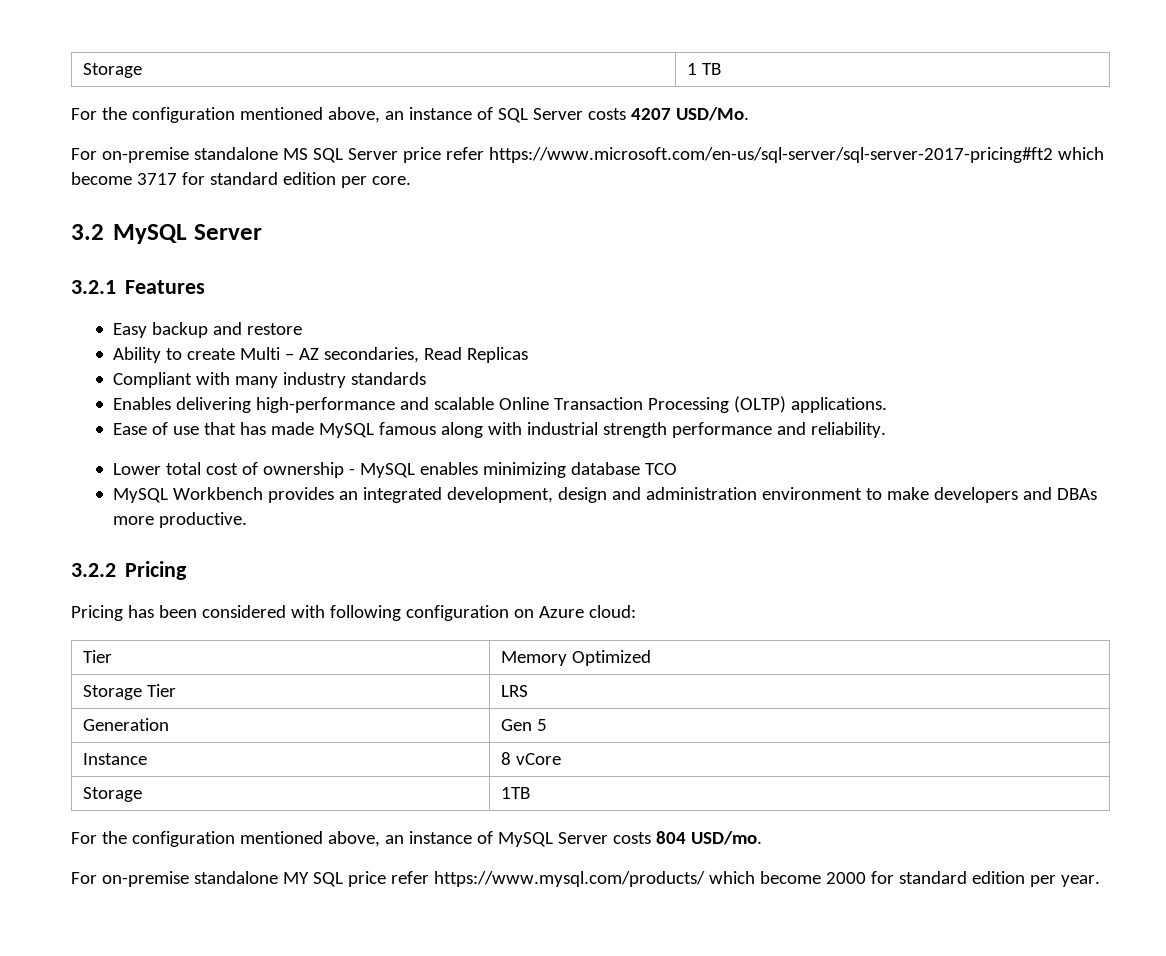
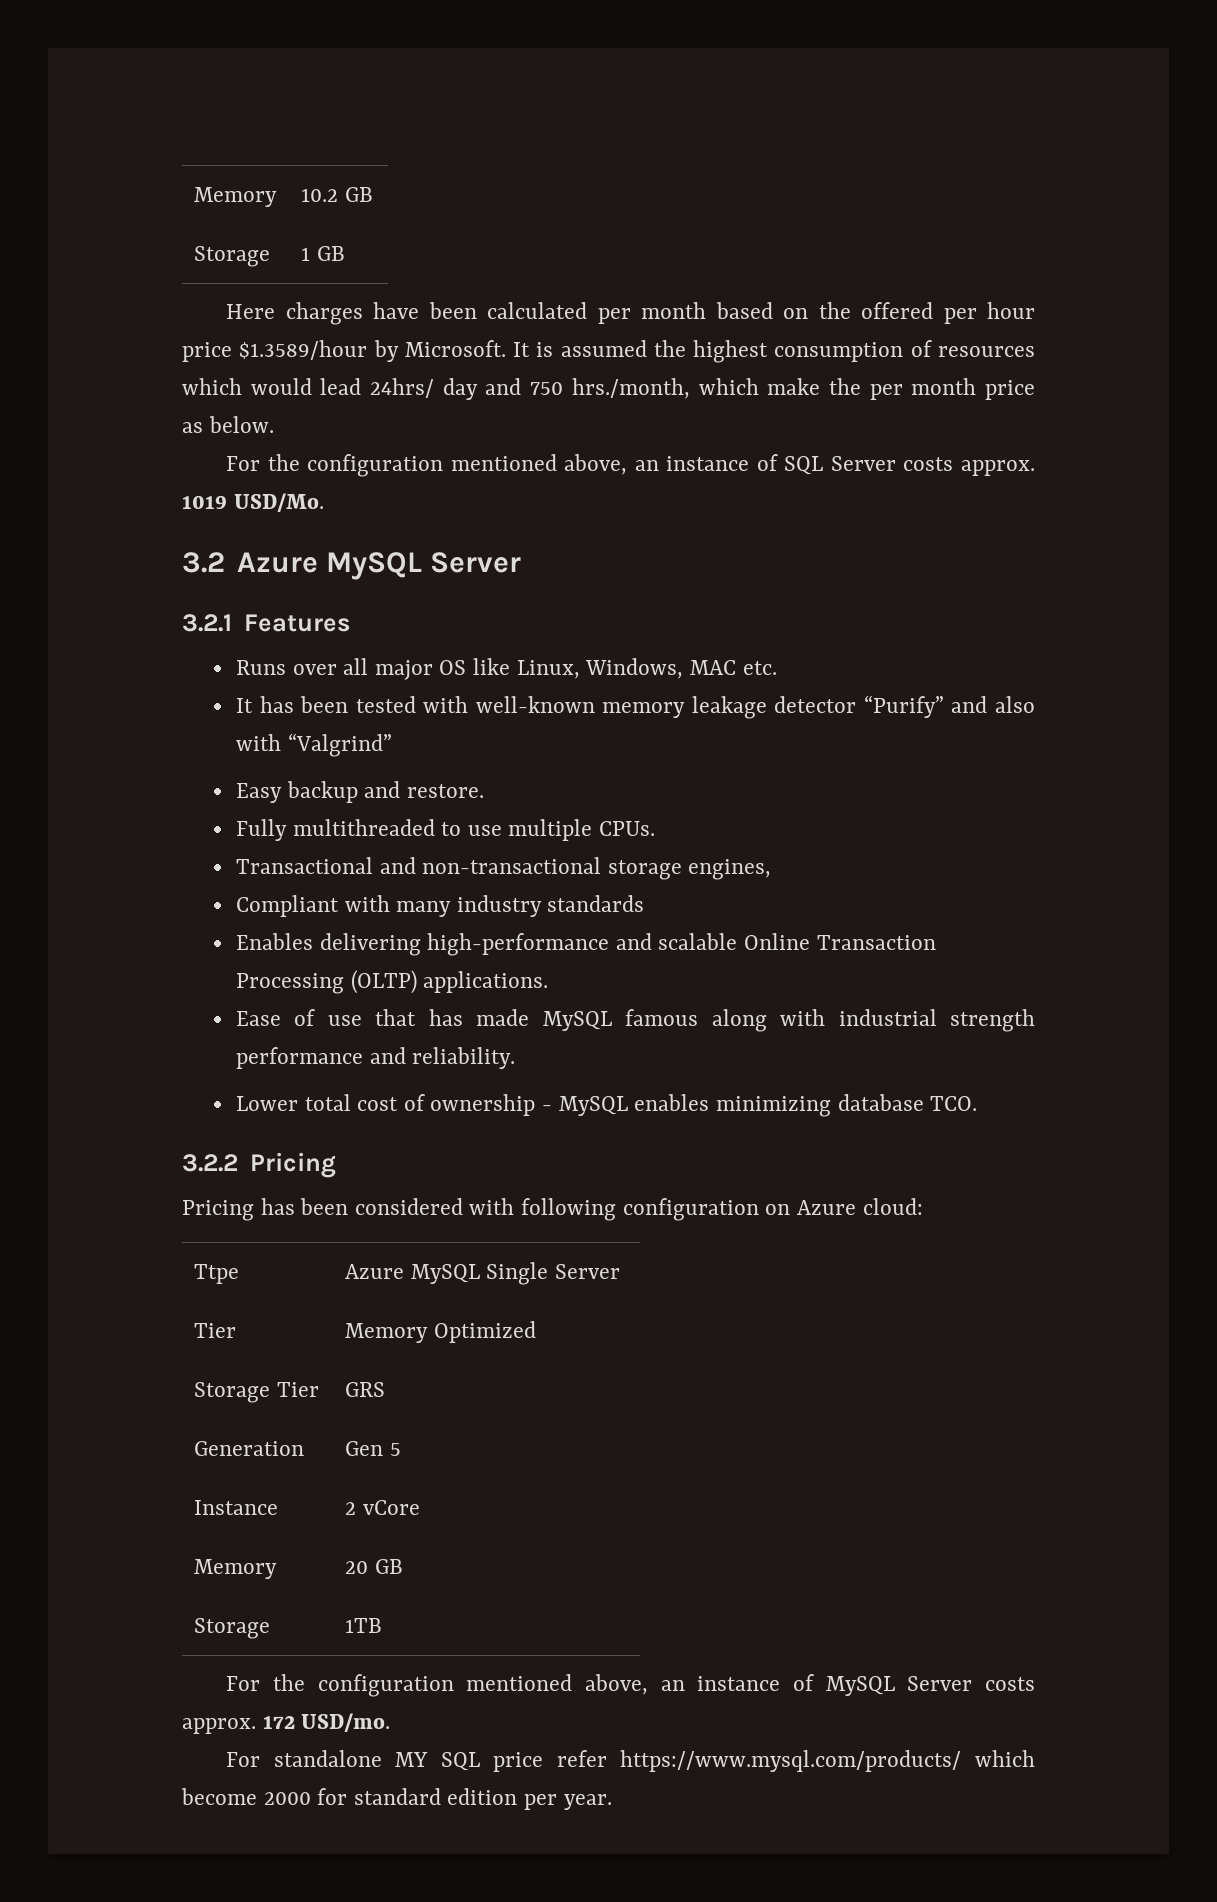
+ Memory | 10.2 GB
- Storage | 1 TB
+ Storage | 1 GB
+ Here charges have been calculated per month based on the offered per hour price $1.3589/hour by Microsoft. It is assumed the highest consumption of resources which would lead 24hrs/ day and 750 hrs./month, which make the per month price as below.
- For the configuration mentioned above, an instance of SQL Server costs 4207 USD/Mo.
+ For the configuration mentioned above, an instance of SQL Server costs approx. 1019 USD/Mo.
- For on-premise standalone MS SQL Server price refer https://www.microsoft.com/en-us/sql-server/sql-server-2017-pricing#ft2 which become 3717 for standard edition per core.
- 3.2 MySQL Server
+ 3.2 Azure MySQL Server
- Easy backup and restore
- Ability to create Multi – AZ secondaries, Read Replicas
+ Runs over all major OS like Linux, Windows, MAC etc.
+ It has been tested with well-known memory leakage detector “Purify” and also with “Valgrind”
+ Easy backup and restore.
+ Fully multithreaded to use multiple CPUs.
+ Transactional and non-transactional storage engines,
- Lower total cost of ownership - MySQL enables minimizing database TCO
- MySQL Workbench provides an integrated development, design and administration environment to make developers and DBAs more productive.
+ Lower total cost of ownership - MySQL enables minimizing database TCO.
+ Ttpe | Azure MySQL Single Server
- Storage Tier | LRS
+ Storage Tier | GRS
- Instance | 8 vCore
+ Instance | 2 vCore
+ Memory | 20 GB
- For the configuration mentioned above, an instance of MySQL Server costs 804 USD/mo.
+ For the configuration mentioned above, an instance of MySQL Server costs approx. 172 USD/mo.
- For on-premise standalone MY SQL price refer https://www.mysql.com/products/ which become 2000 for standard edition per year.
+ For standalone MY SQL price refer https://www.mysql.com/products/ which become 2000 for standard edition per year.

